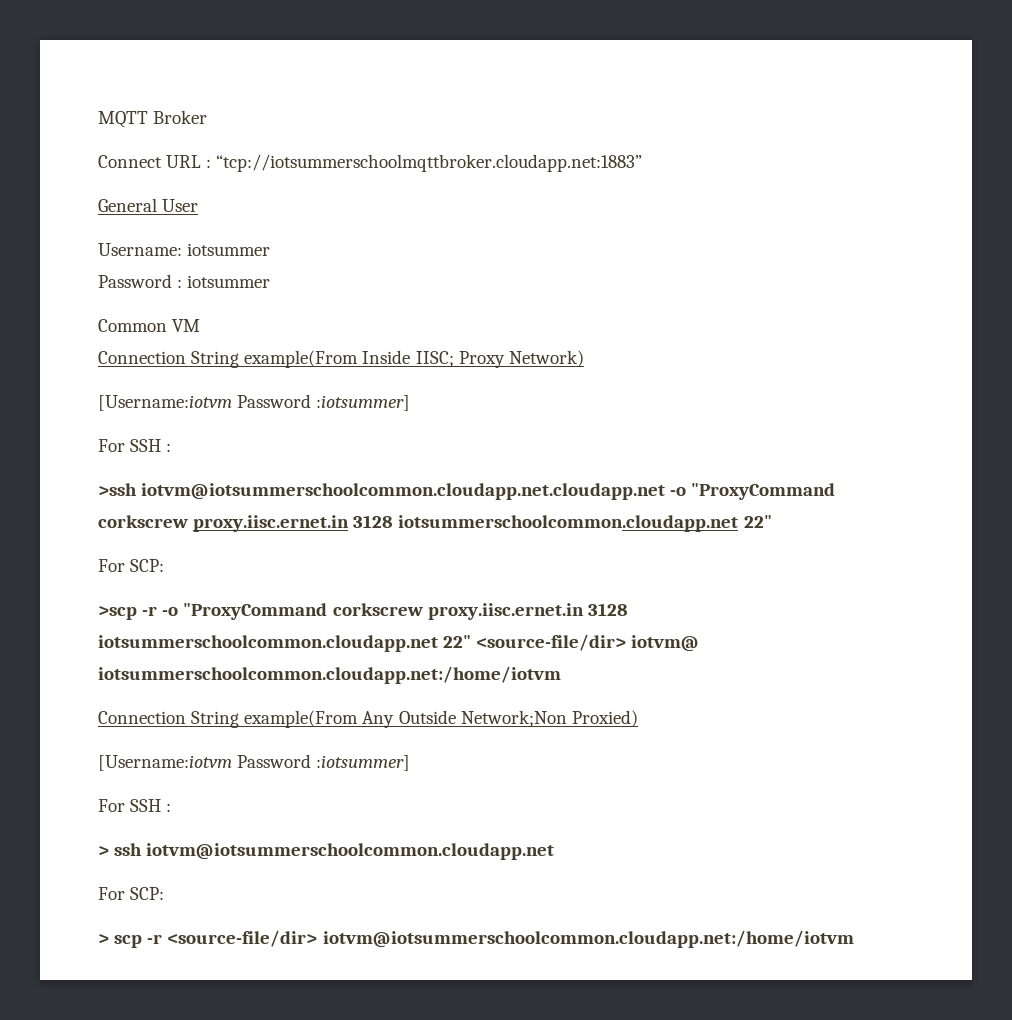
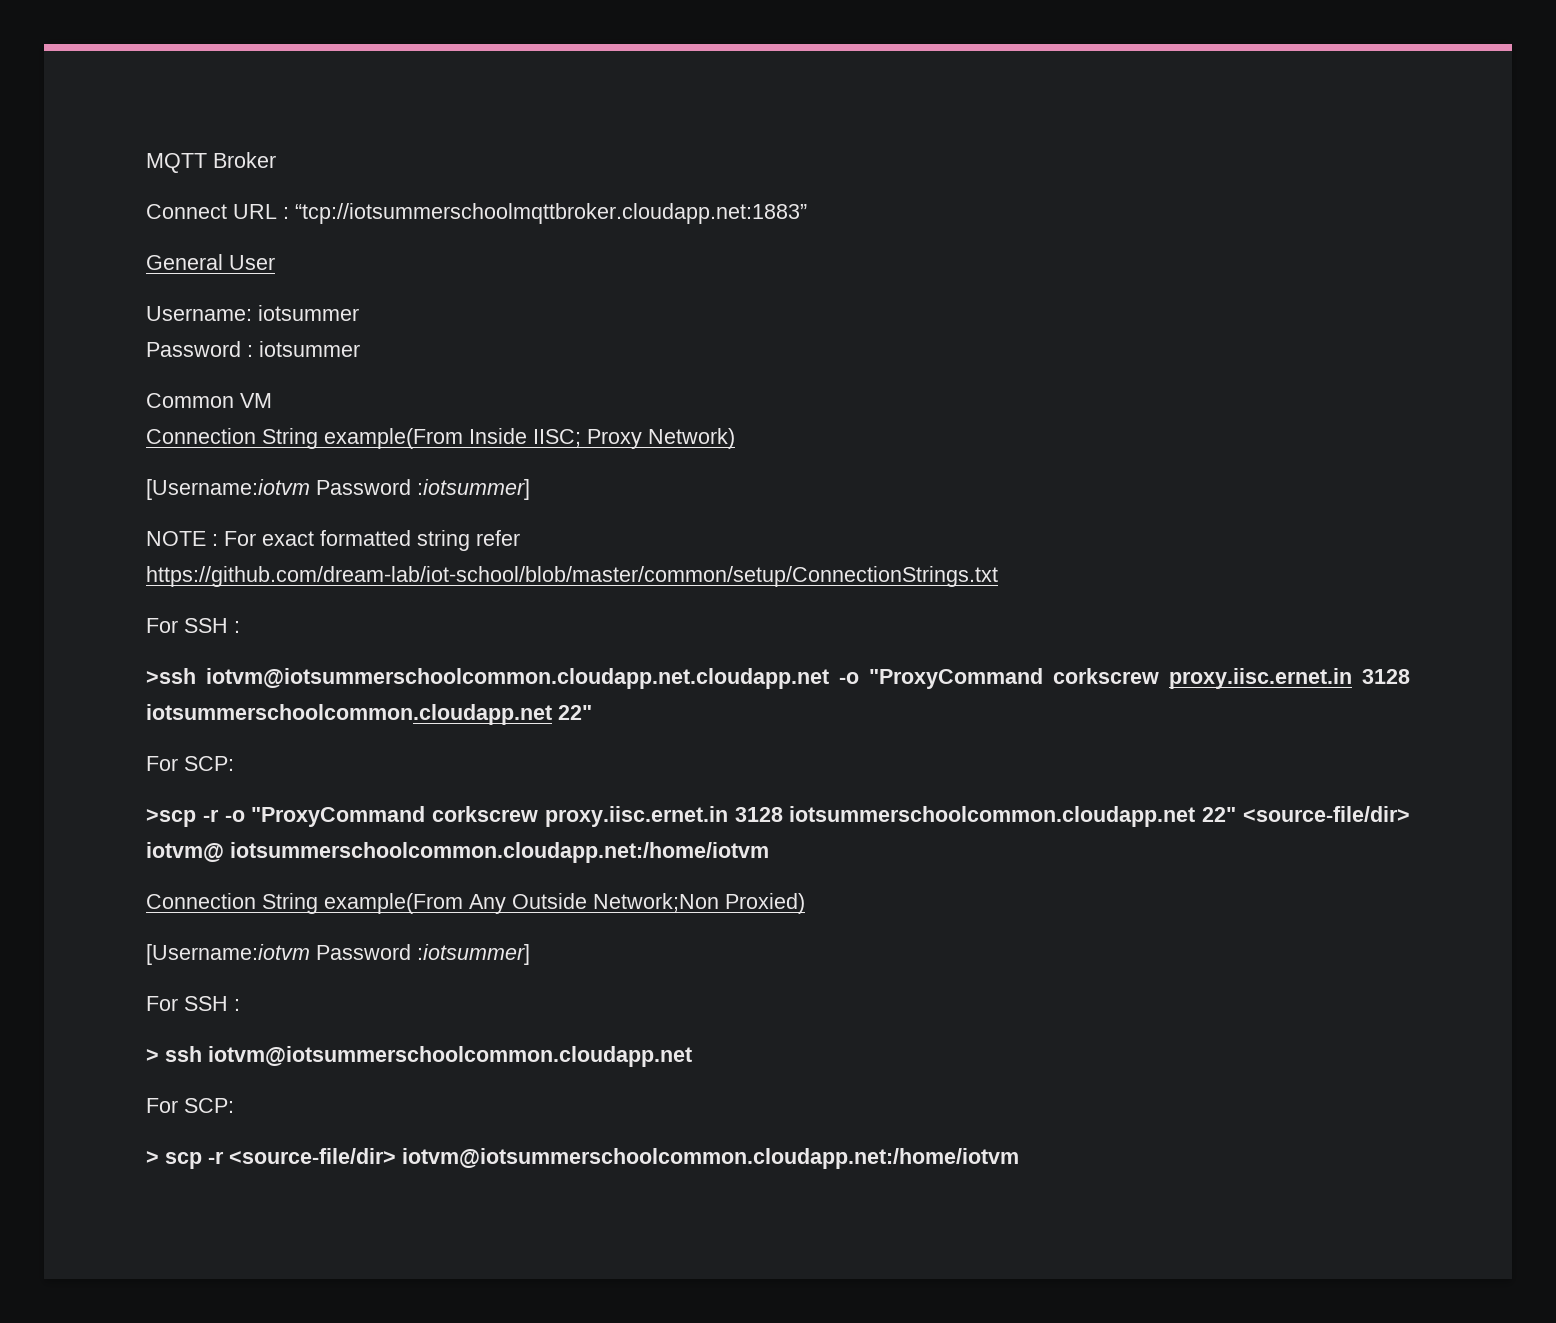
+ NOTE : For exact formatted string refer
+ https://github.com/dream-lab/iot-school/blob/master/common/setup/ConnectionStrings.txt

